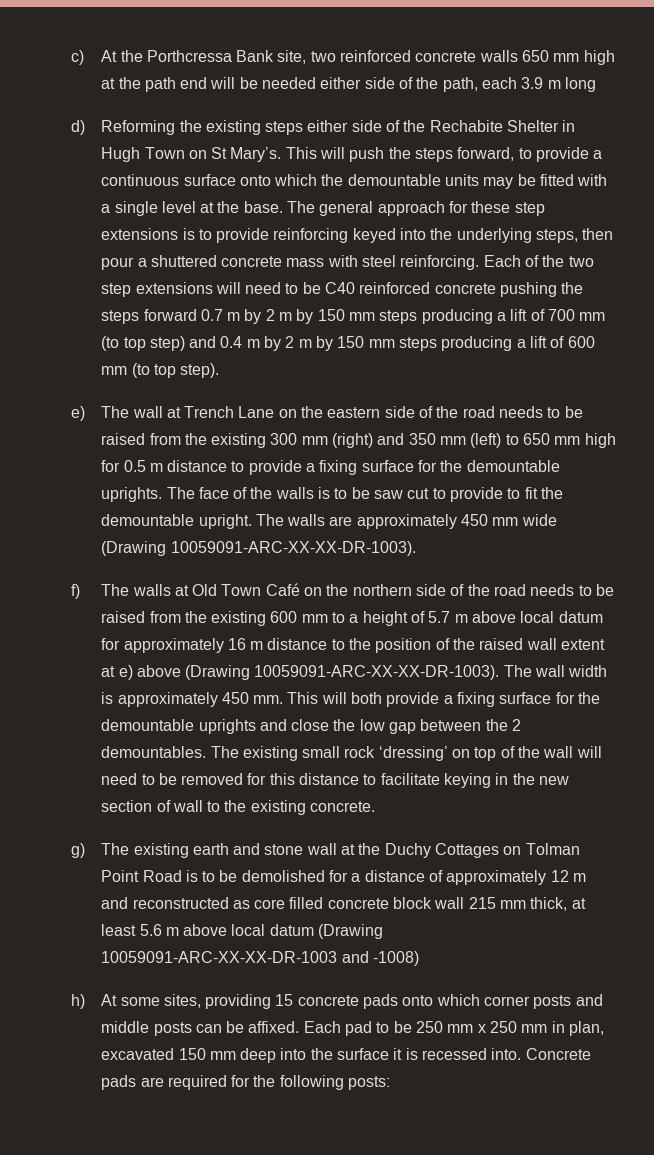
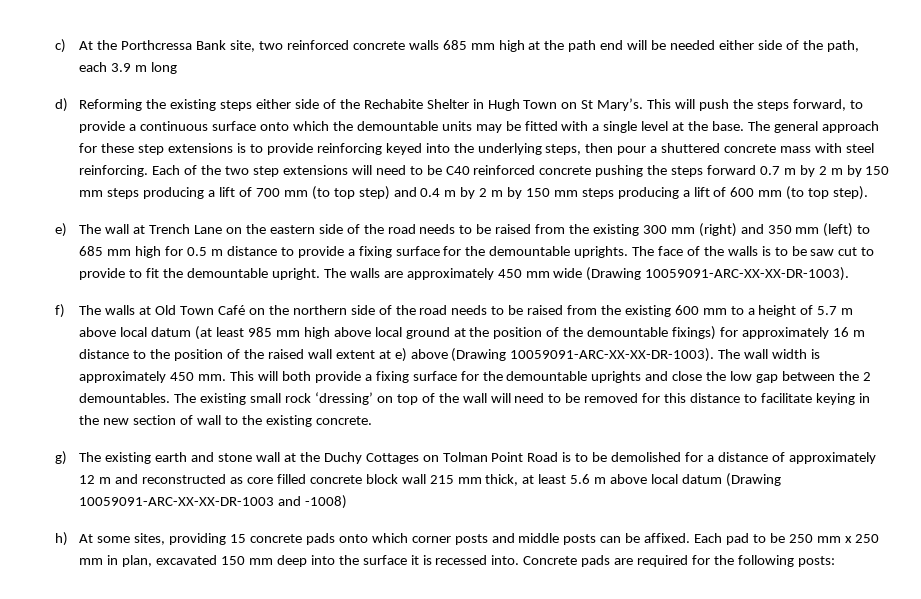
- c) At the Porthcressa Bank site, two reinforced concrete walls 650 mm high at the path end will be needed either side of the path, each 3.9 m long
+ c) At the Porthcressa Bank site, two reinforced concrete walls 685 mm high at the path end will be needed either side of the path, each 3.9 m long
- e) The wall at Trench Lane on the eastern side of the road needs to be raised from the existing 300 mm (right) and 350 mm (left) to 650 mm high for 0.5 m distance to provide a fixing surface for the demountable uprights.
+ e) The wall at Trench Lane on the eastern side of the road needs to be raised from the existing 300 mm (right) and 350 mm (left) to 685 mm high for 0.5 m distance to provide a fixing surface for the demountable uprights.
- f) The walls at Old Town Café on the northern side of the road needs to be raised from the existing 600 mm to a height of 5.7 m above local datum for approximately 16 m distance to the position of the raised wall extent at e) above (Drawing 10059091-ARC-XX-XX-DR-1003).
+ f) The walls at Old Town Café on the northern side of the road needs to be raised from the existing 600 mm to a height of 5.7 m above local datum (at least 985 mm high above local ground at the position of the demountable fixings) for approximately 16 m distance to the position of the raised wall extent at e) above (Drawing 10059091-ARC-XX-XX-DR-1003).

